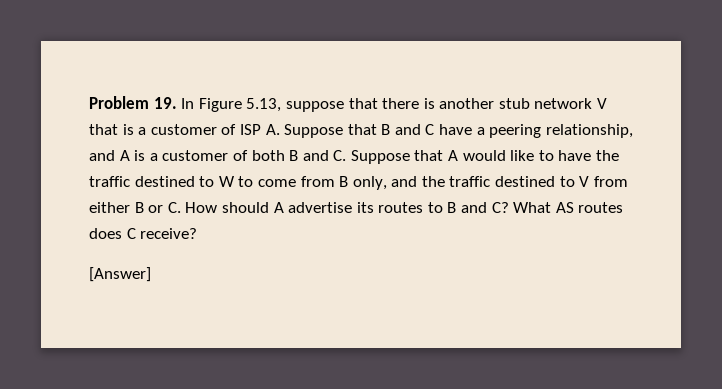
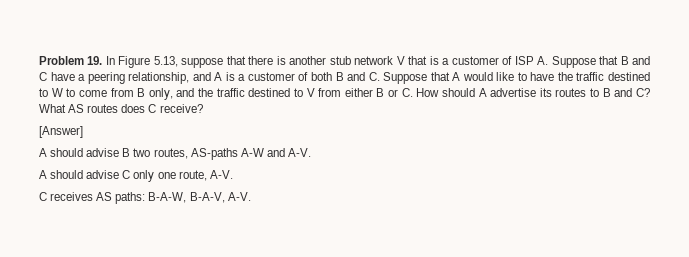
+ A should advise B two routes, AS-paths A-W and A-V.
+ A should advise C only one route, A-V.
+ C receives AS paths: B-A-W, B-A-V, A-V.

